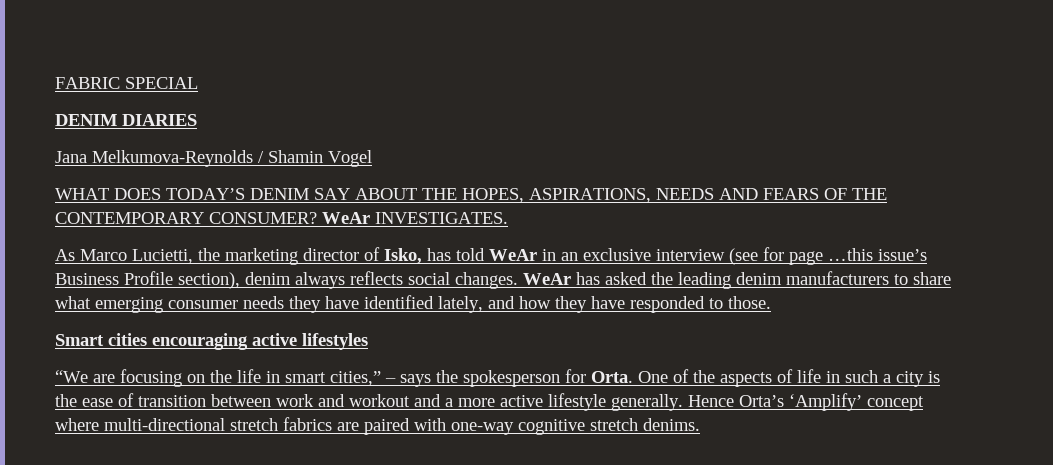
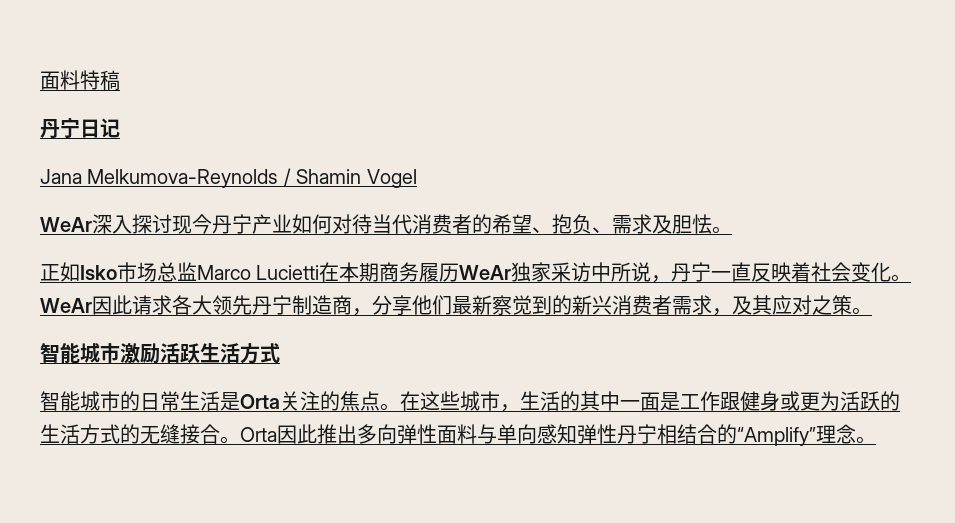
- FABRIC SPECIAL
- DENIM DIARIES
+ 面料特稿
+ 丹宁日记
- WHAT DOES TODAY’S DENIM SAY ABOUT THE HOPES, ASPIRATIONS, NEEDS AND FEARS OF THE CONTEMPORARY CONSUMER? WeAr INVESTIGATES.
- As Marco Lucietti, the marketing director of Isko, has told WeAr in an exclusive interview (see for page …this issue’s Business Profile section), denim always reflects social changes. WeAr has asked the leading denim manufacturers to share what emerging consumer needs they have identified lately, and how they have responded to those.
- Smart cities encouraging active lifestyles
- “We are focusing on the life in smart cities,” – says the spokesperson for Orta. One of the aspects of life in such a city is the ease of transition between work and workout and a more active lifestyle generally. Hence Orta’s ‘Amplify’ concept where multi-directional stretch fabrics are paired with one-way cognitive stretch denims.
+ WeAr深入探讨现今丹宁产业如何对待当代消费者的希望、抱负、需求及胆怯。
+ 正如Isko市场总监Marco Lucietti在本期商务履历WeAr独家采访中所说，丹宁一直反映着社会变化。WeAr因此请求各大领先丹宁制造商，分享他们最新察觉到的新兴消费者需求，及其应对之策。
+ 智能城市激励活跃生活方式
+ 智能城市的日常生活是Orta关注的焦点。在这些城市，生活的其中一面是工作跟健身或更为活跃的生活方式的无缝接合。Orta因此推出多向弹性面料与单向感知弹性丹宁相结合的“Amplify”理念。

